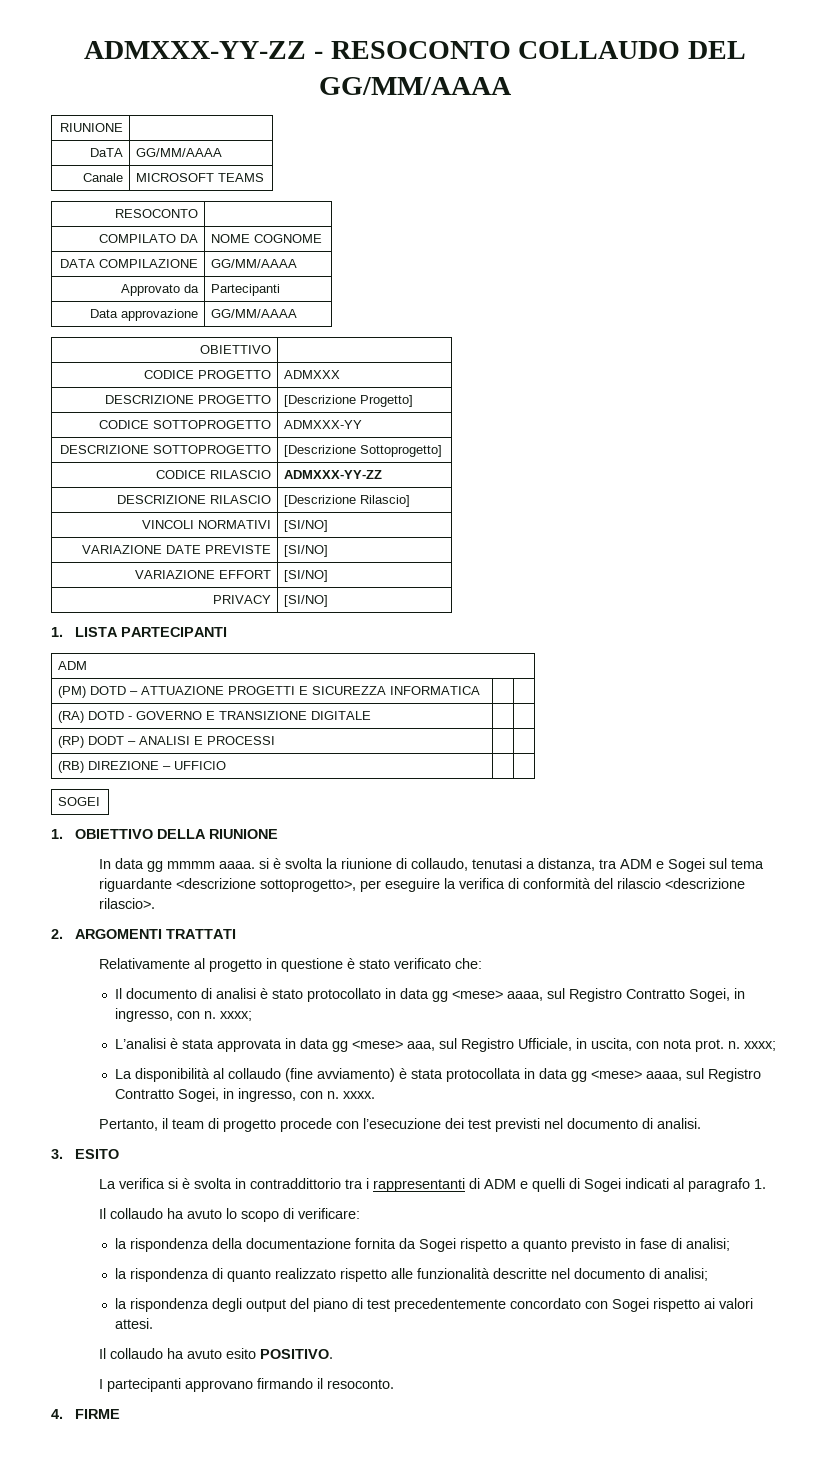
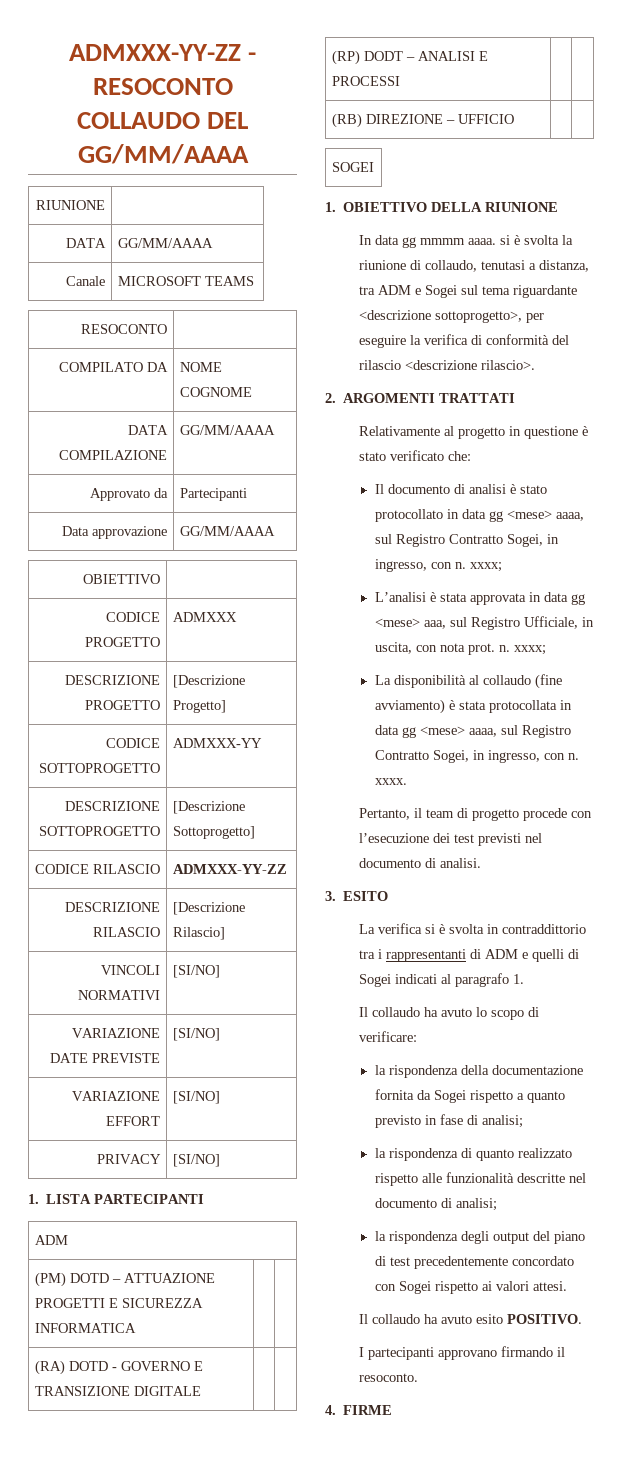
- DaTA | GG/MM/AAAA
+ DATA | GG/MM/AAAA

